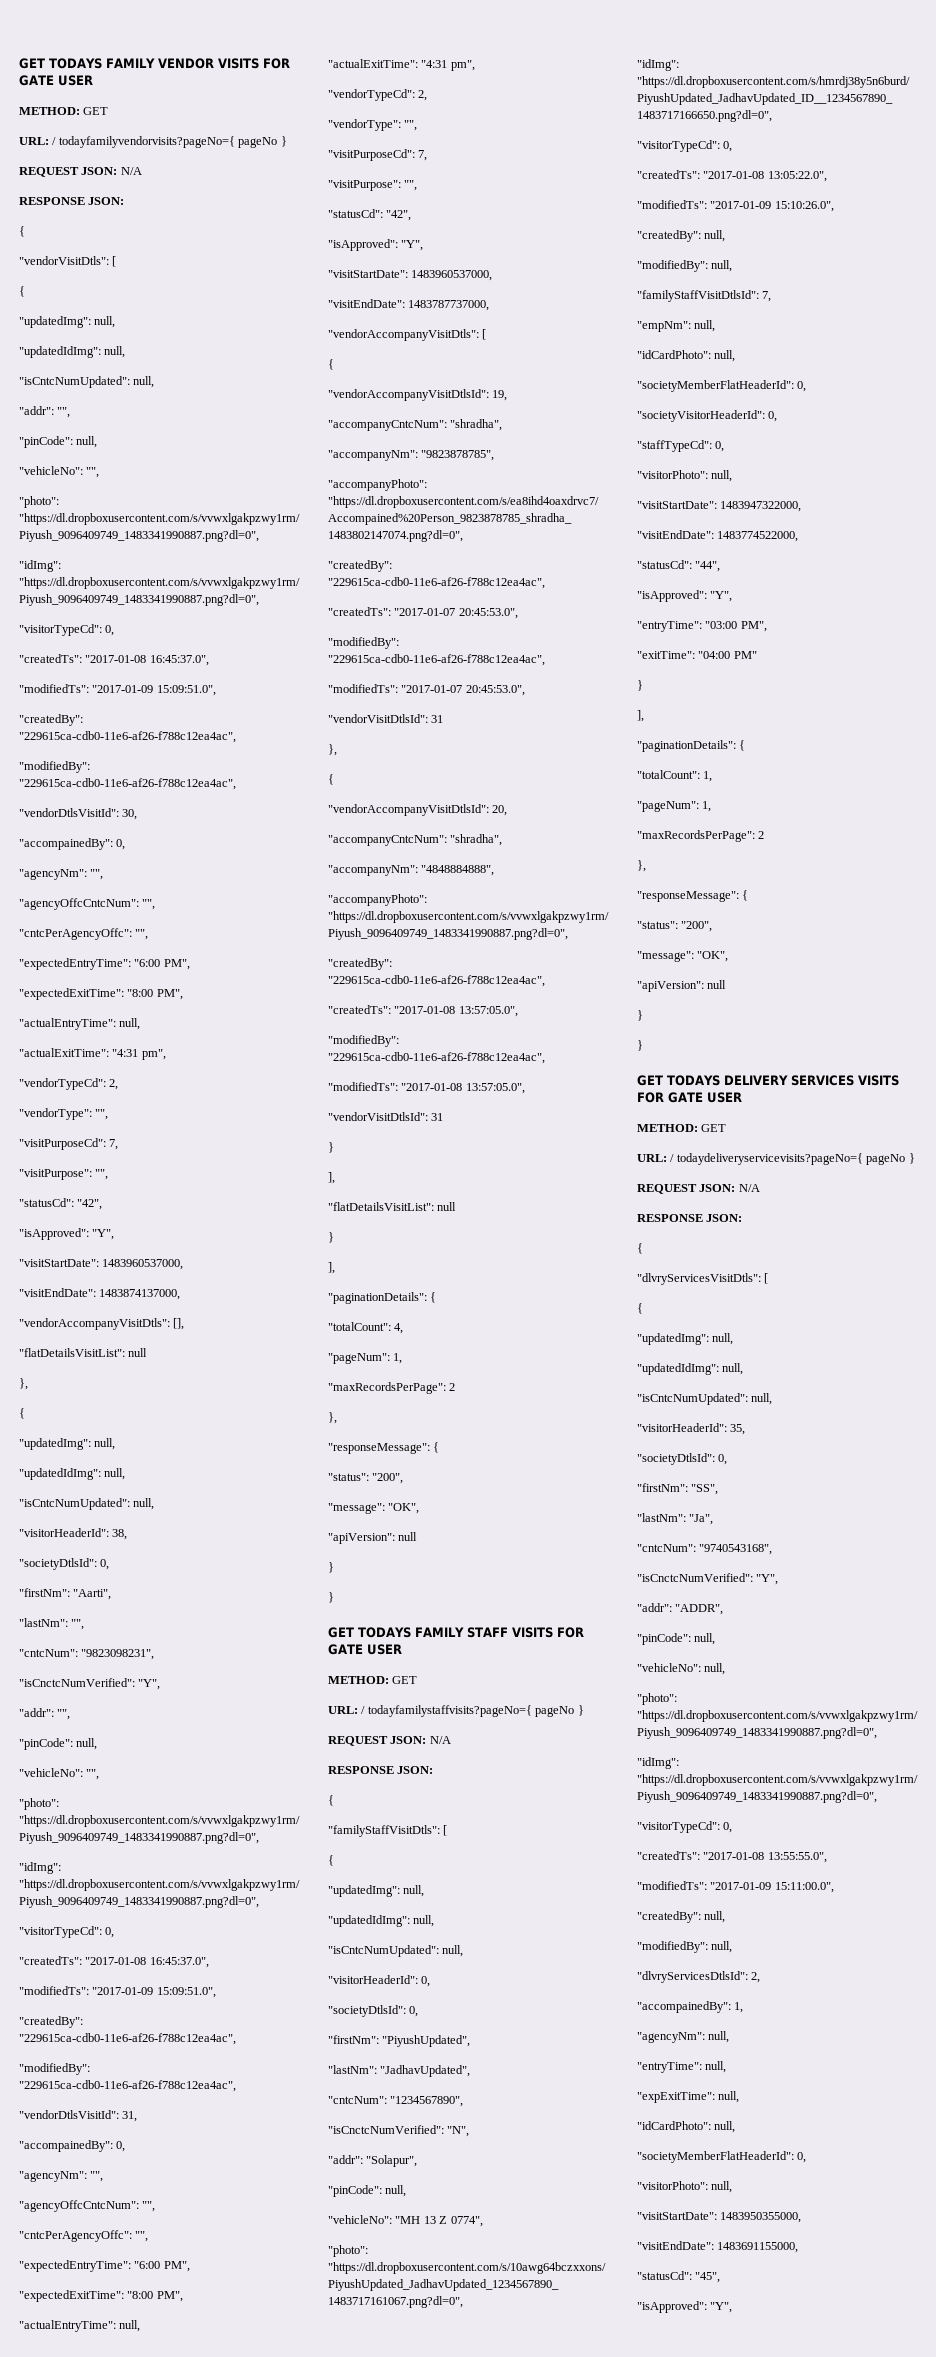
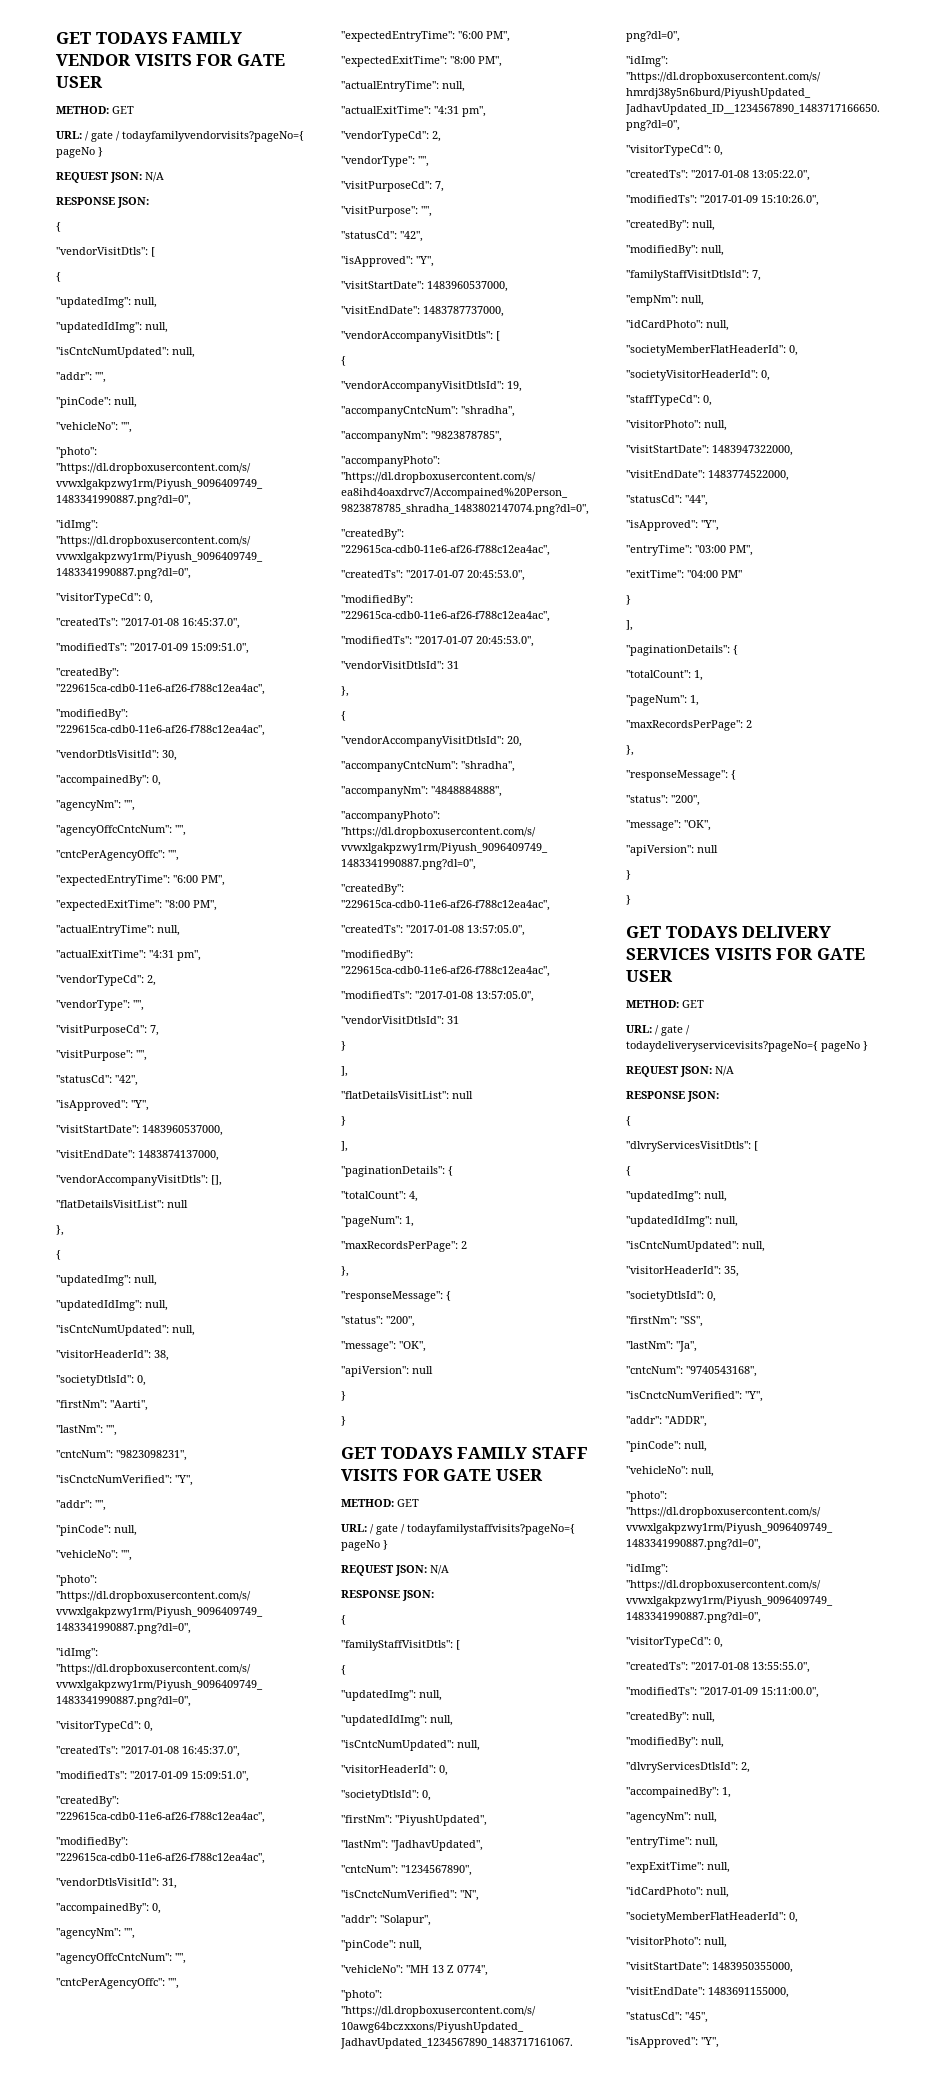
- URL: / todayfamilyvendorvisits?pageNo={ pageNo }
+ URL: / gate / todayfamilyvendorvisits?pageNo={ pageNo }
- URL: / todayfamilystaffvisits?pageNo={ pageNo }
+ URL: / gate / todayfamilystaffvisits?pageNo={ pageNo }
- URL: / todaydeliveryservicevisits?pageNo={ pageNo }
+ URL: / gate / todaydeliveryservicevisits?pageNo={ pageNo }

